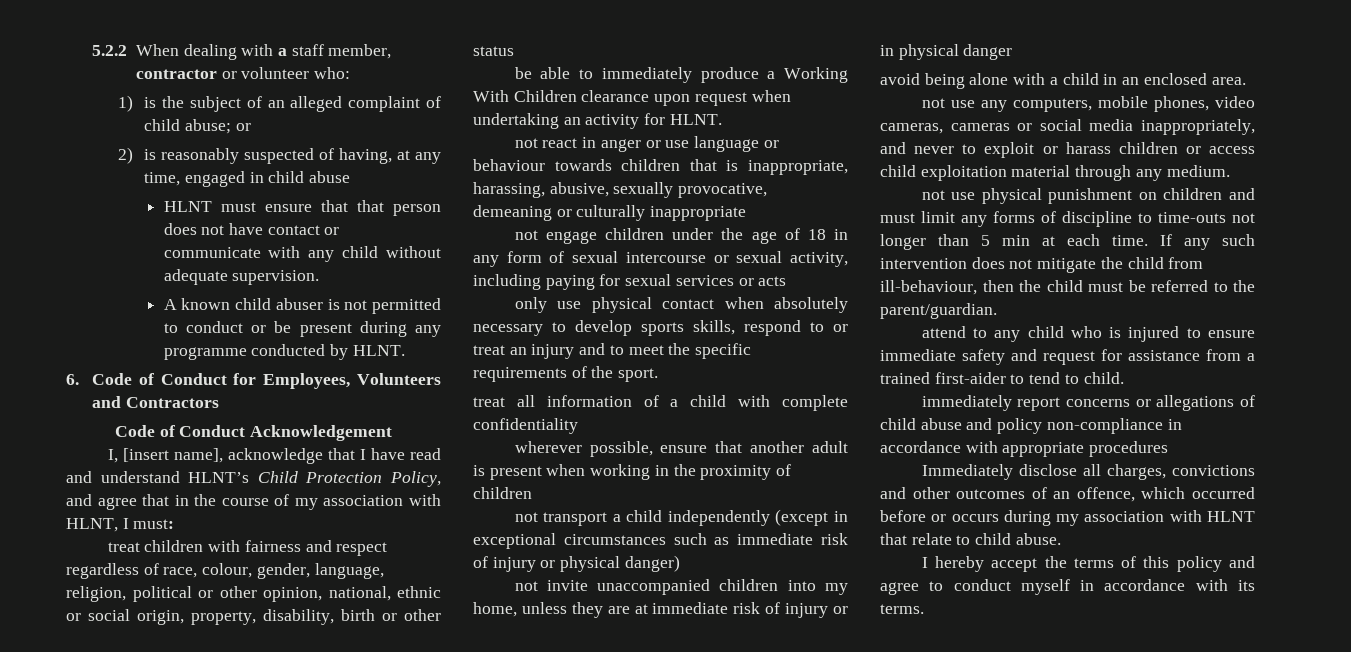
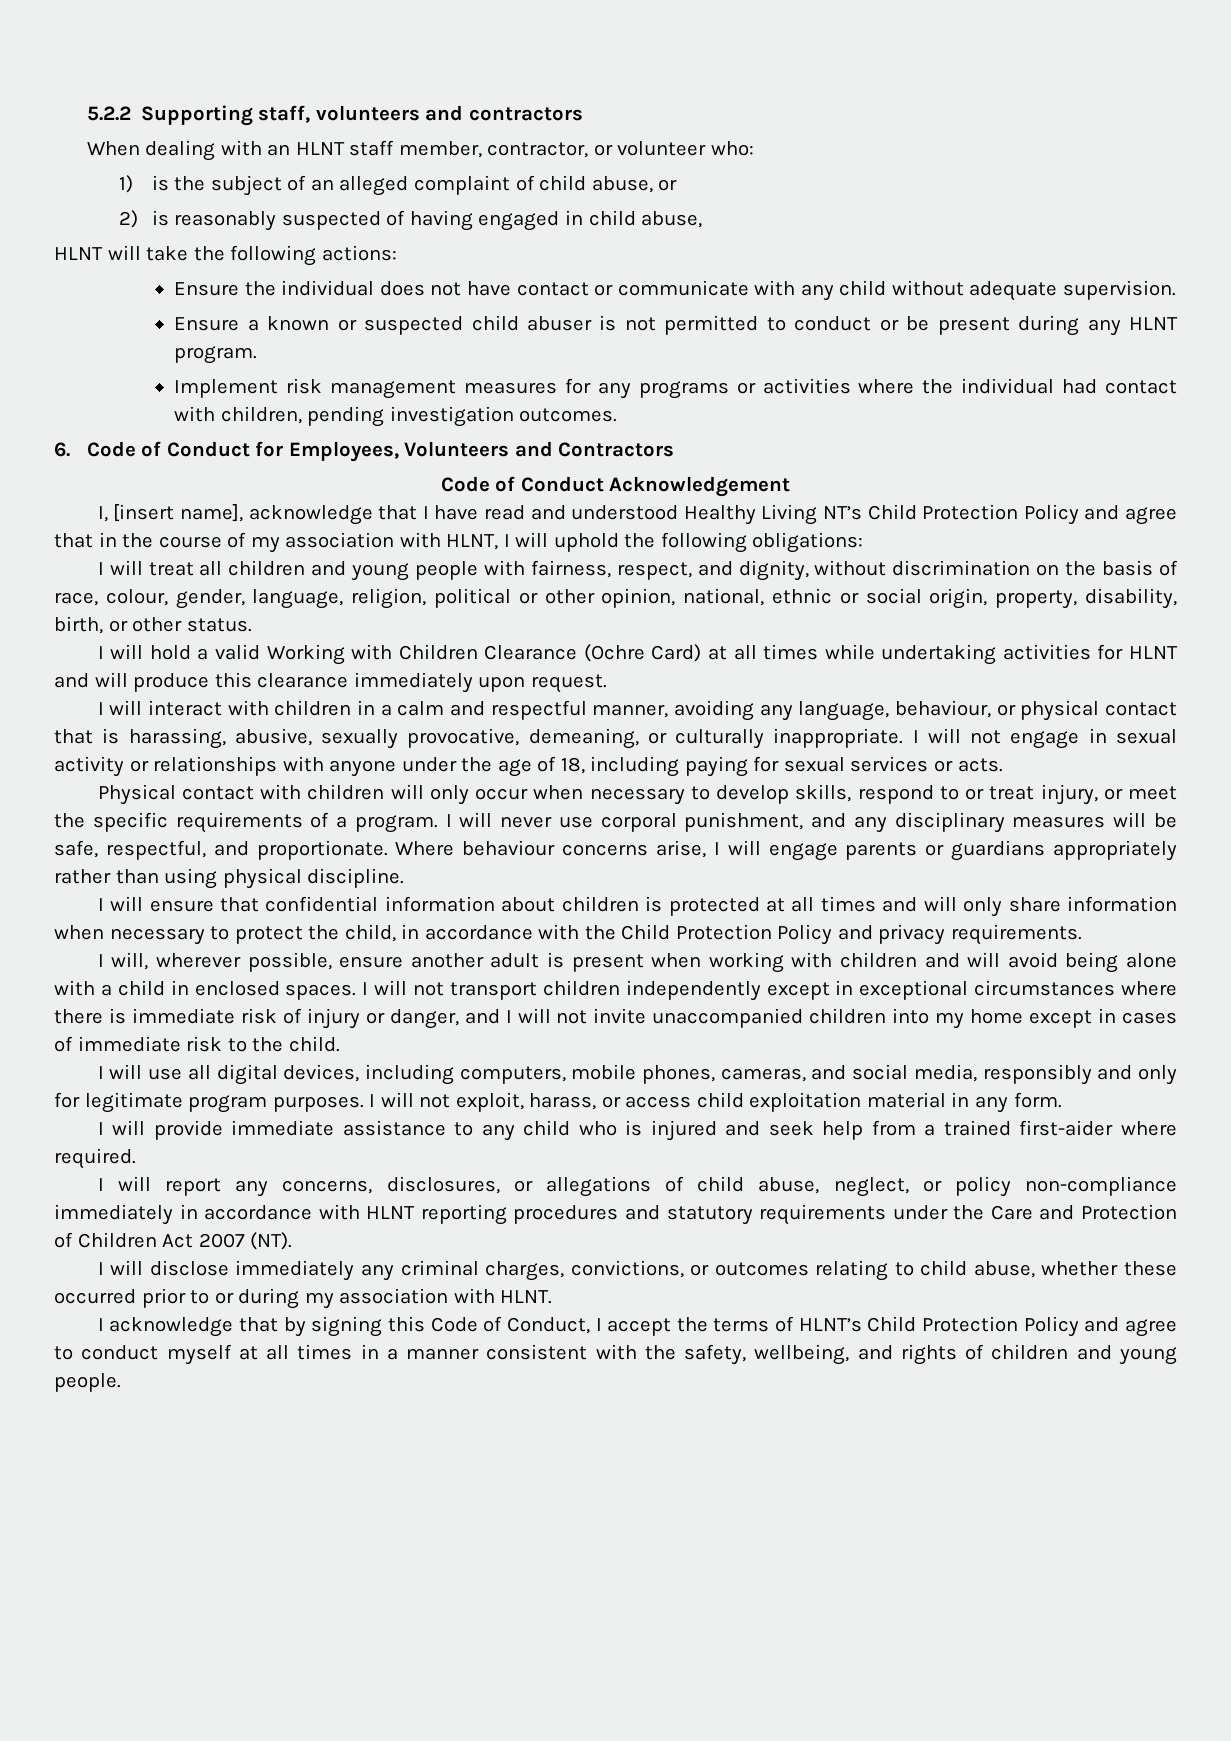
- 5.2.2 When dealing with a staff member, contractor or volunteer who:
+ 5.2.2 Supporting staff, volunteers and contractors
+ When dealing with an HLNT staff member, contractor, or volunteer who:
- 1) is the subject of an alleged complaint of child abuse; or
+ 1) is the subject of an alleged complaint of child abuse, or
- 2) is reasonably suspected of having, at any time, engaged in child abuse
- HLNT must ensure that that person does not have contact or communicate with any child without adequate supervision.
+ 2) is reasonably suspected of having engaged in child abuse,
+ HLNT will take the following actions:
+ Ensure the individual does not have contact or communicate with any child without adequate supervision.
- A known child abuser is not permitted to conduct or be present during any programme conducted by HLNT.
+ Ensure a known or suspected child abuser is not permitted to conduct or be present during any HLNT program.
+ Implement risk management measures for any programs or activities where the individual had contact with children, pending investigation outcomes.
- I, [insert name], acknowledge that I have read and understand HLNT’s Child Protection Policy, and agree that in the course of my association with HLNT, I must:
- treat children with fairness and respect regardless of race, colour, gender, language, religion, political or other opinion, national, ethnic or social origin, property, disability, birth or other status
- be able to immediately produce a Working With Children clearance upon request when undertaking an activity for HLNT.
- not react in anger or use language or behaviour towards children that is inappropriate, harassing, abusive, sexually provocative, demeaning or culturally inappropriate
- not engage children under the age of 18 in any form of sexual intercourse or sexual activity, including paying for sexual services or acts
- only use physical contact when absolutely necessary to develop sports skills, respond to or treat an injury and to meet the specific requirements of the sport.
- treat all information of a child with complete confidentiality
- wherever possible, ensure that another adult is present when working in the proximity of children
- not transport a child independently (except in exceptional circumstances such as immediate risk of injury or physical danger)
- not invite unaccompanied children into my home, unless they are at immediate risk of injury or in physical danger
- avoid being alone with a child in an enclosed area.
- not use any computers, mobile phones, video cameras, cameras or social media inappropriately, and never to exploit or harass children or access child exploitation material through any medium.
- not use physical punishment on children and must limit any forms of discipline to time-outs not longer than 5 min at each time. If any such intervention does not mitigate the child from ill-behaviour, then the child must be referred to the parent/guardian.
- attend to any child who is injured to ensure immediate safety and request for assistance from a trained first-aider to tend to child.
- immediately report concerns or allegations of child abuse and policy non-compliance in accordance with appropriate procedures
- Immediately disclose all charges, convictions and other outcomes of an offence, which occurred before or occurs during my association with HLNT that relate to child abuse.
- I hereby accept the terms of this policy and agree to conduct myself in accordance with its terms.
+ I, [insert name], acknowledge that I have read and understood Healthy Living NT’s Child Protection Policy and agree that in the course of my association with HLNT, I will uphold the following obligations:
+ I will treat all children and young people with fairness, respect, and dignity, without discrimination on the basis of race, colour, gender, language, religion, political or other opinion, national, ethnic or social origin, property, disability, birth, or other status.
+ I will hold a valid Working with Children Clearance (Ochre Card) at all times while undertaking activities for HLNT and will produce this clearance immediately upon request.
+ I will interact with children in a calm and respectful manner, avoiding any language, behaviour, or physical contact that is harassing, abusive, sexually provocative, demeaning, or culturally inappropriate. I will not engage in sexual activity or relationships with anyone under the age of 18, including paying for sexual services or acts.
+ Physical contact with children will only occur when necessary to develop skills, respond to or treat injury, or meet the specific requirements of a program. I will never use corporal punishment, and any disciplinary measures will be safe, respectful, and proportionate. Where behaviour concerns arise, I will engage parents or guardians appropriately rather than using physical discipline.
+ I will ensure that confidential information about children is protected at all times and will only share information when necessary to protect the child, in accordance with the Child Protection Policy and privacy requirements.
+ I will, wherever possible, ensure another adult is present when working with children and will avoid being alone with a child in enclosed spaces. I will not transport children independently except in exceptional circumstances where there is immediate risk of injury or danger, and I will not invite unaccompanied children into my home except in cases of immediate risk to the child.
+ I will use all digital devices, including computers, mobile phones, cameras, and social media, responsibly and only for legitimate program purposes. I will not exploit, harass, or access child exploitation material in any form.
+ I will provide immediate assistance to any child who is injured and seek help from a trained first-aider where required.
+ I will report any concerns, disclosures, or allegations of child abuse, neglect, or policy non-compliance immediately in accordance with HLNT reporting procedures and statutory requirements under the Care and Protection of Children Act 2007 (NT).
+ I will disclose immediately any criminal charges, convictions, or outcomes relating to child abuse, whether these occurred prior to or during my association with HLNT.
+ I acknowledge that by signing this Code of Conduct, I accept the terms of HLNT’s Child Protection Policy and agree to conduct myself at all times in a manner consistent with the safety, wellbeing, and rights of children and young people.

